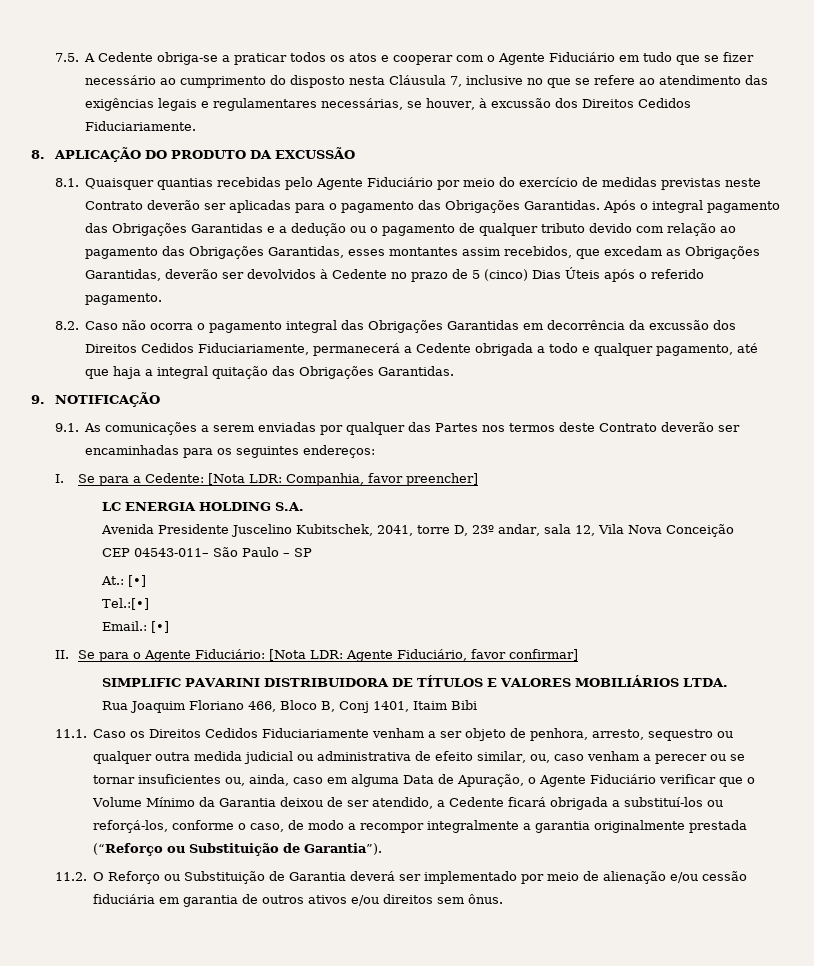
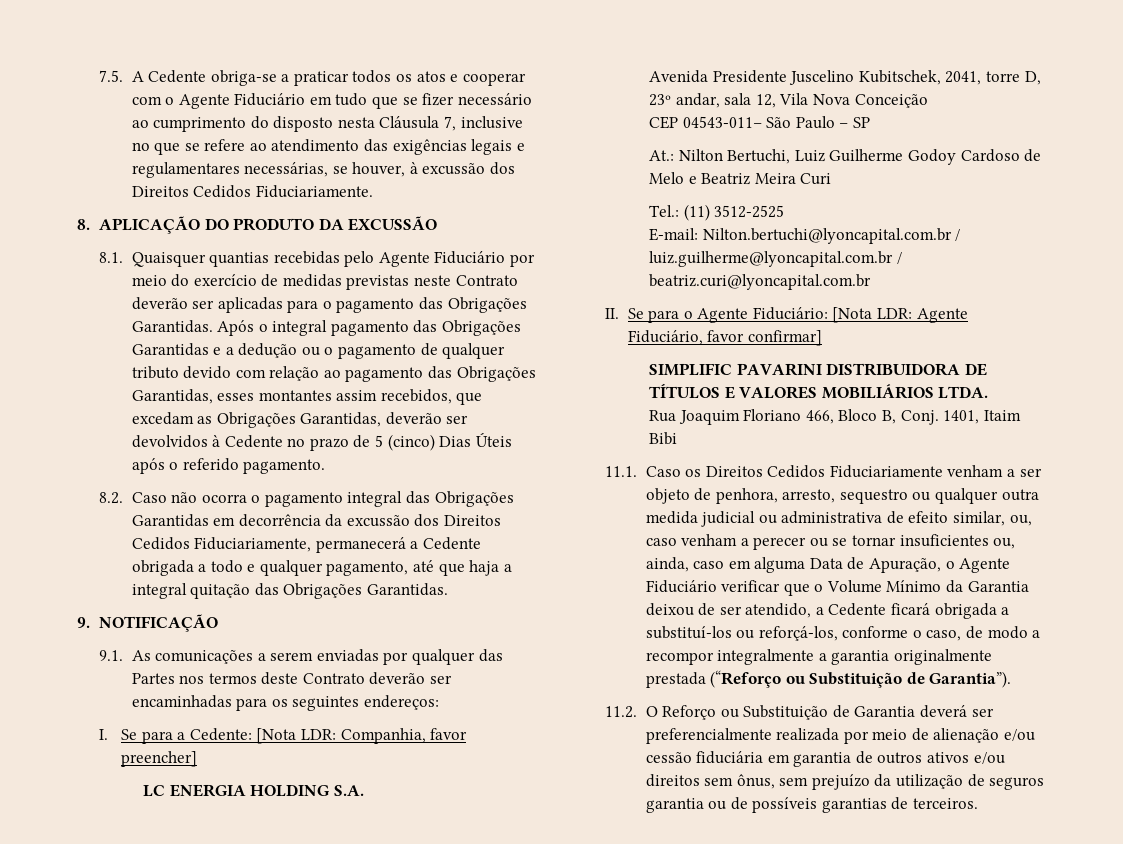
- At.: [•]
- Tel.:[•]
- Email.: [•]
+ At.: Nilton Bertuchi, Luiz Guilherme Godoy Cardoso de Melo e Beatriz Meira Curi
+ Tel.: (11) 3512-2525
+ E-mail: Nilton.bertuchi@lyoncapital.com.br / luiz.guilherme@lyoncapital.com.br / beatriz.curi@lyoncapital.com.br
- Rua Joaquim Floriano 466, Bloco B, Conj 1401, Itaim Bibi
+ Rua Joaquim Floriano 466, Bloco B, Conj. 1401, Itaim Bibi
- 11.2. O Reforço ou Substituição de Garantia deverá ser implementado por meio de alienação e/ou cessão fiduciária em garantia de outros ativos e/ou direitos sem ônus.
+ 11.2. O Reforço ou Substituição de Garantia deverá ser preferencialmente realizada por meio de alienação e/ou cessão fiduciária em garantia de outros ativos e/ou direitos sem ônus, sem prejuízo da utilização de seguros garantia ou de possíveis garantias de terceiros.

